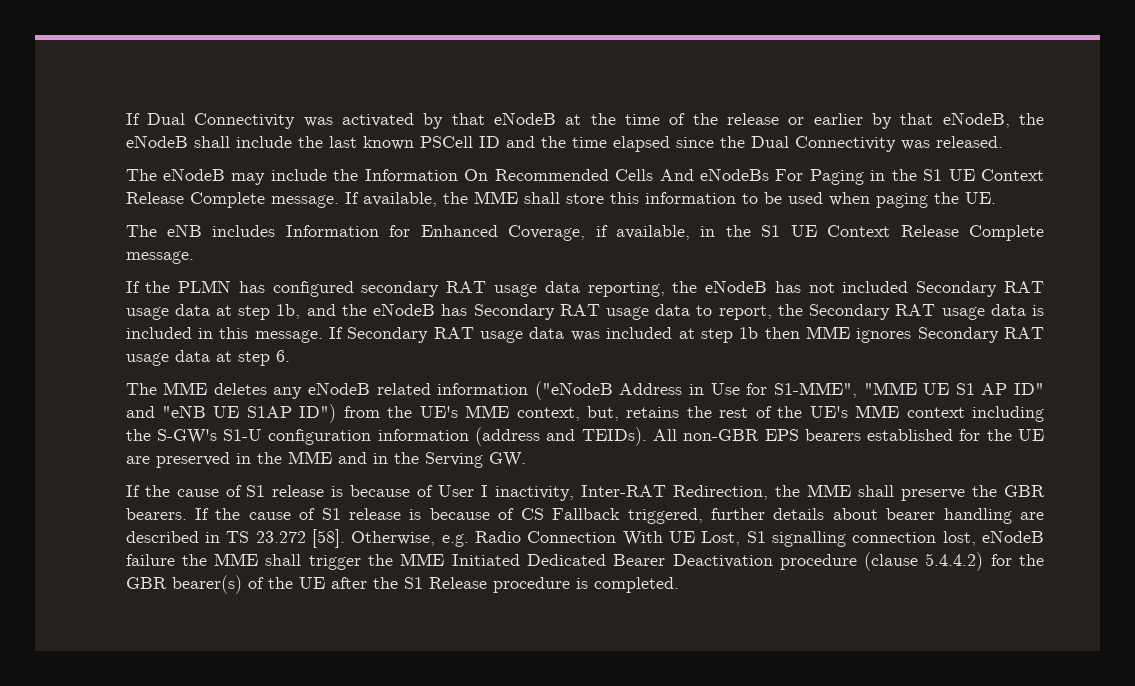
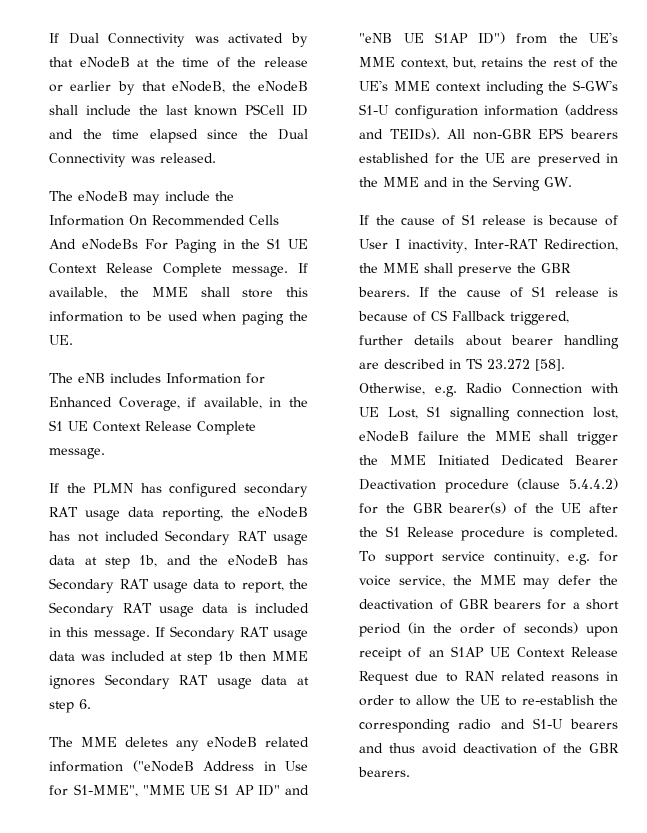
- Otherwise, e.g. Radio Connection With UE Lost, S1 signalling connection lost, eNodeB failure the MME shall trigger the MME Initiated Dedicated Bearer Deactivation procedure (clause 5.4.4.2) for the GBR bearer(s) of the UE after the S1 Release procedure is completed.
+ Otherwise, e.g. Radio Connection with UE Lost, S1 signalling connection lost, eNodeB failure the MME shall trigger the MME Initiated Dedicated Bearer Deactivation procedure (clause 5.4.4.2) for the GBR bearer(s) of the UE after the S1 Release procedure is completed.
+ To support service continuity, e.g. for voice service, the MME may defer the deactivation of GBR bearers for a short period (in the order of seconds) upon receipt of an S1AP UE Context Release Request due to RAN related reasons in order to allow the UE to re-establish the corresponding radio and S1-U bearers and thus avoid deactivation of the GBR bearers.

